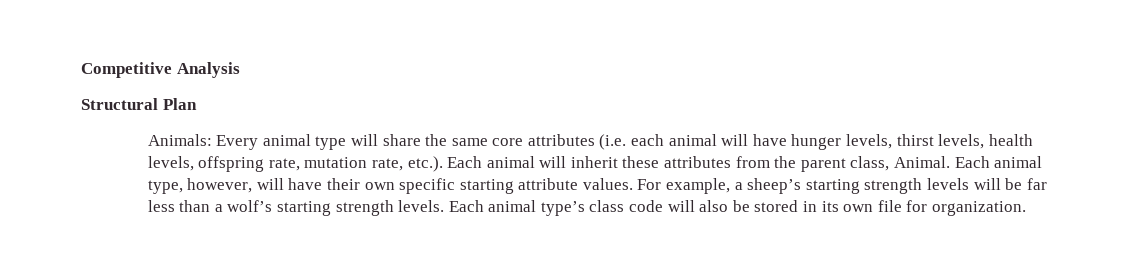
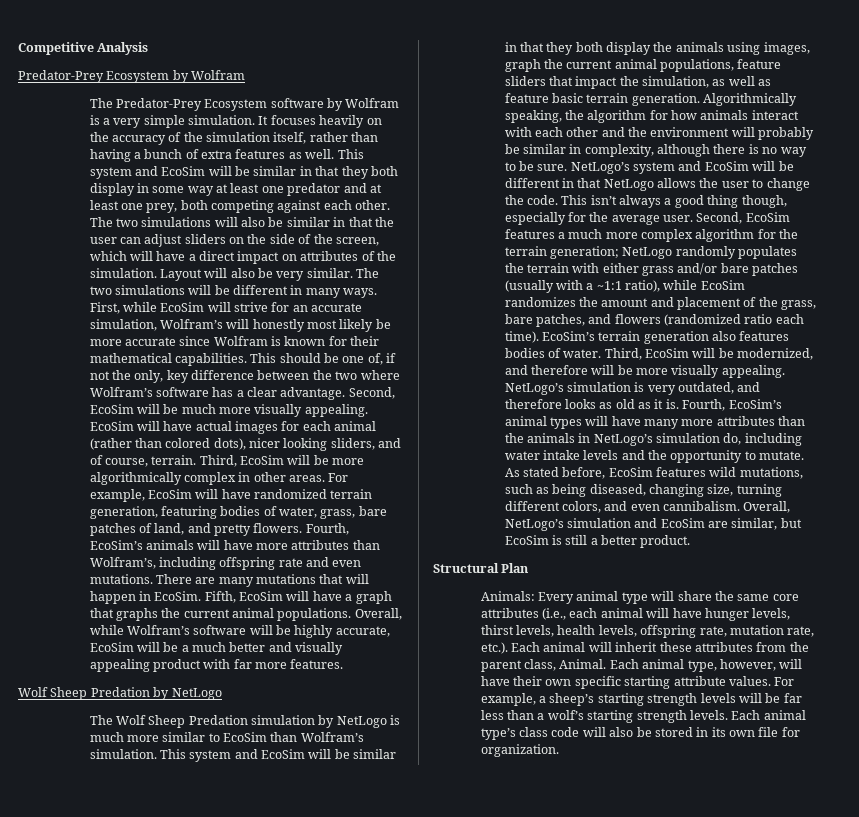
+ Predator-Prey Ecosystem by Wolfram
+ The Predator-Prey Ecosystem software by Wolfram is a very simple simulation. It focuses heavily on the accuracy of the simulation itself, rather than having a bunch of extra features as well. This system and EcoSim will be similar in that they both display in some way at least one predator and at least one prey, both competing against each other. The two simulations will also be similar in that the user can adjust sliders on the side of the screen, which will have a direct impact on attributes of the simulation. Layout will also be very similar. The two simulations will be different in many ways. First, while EcoSim will strive for an accurate simulation, Wolfram’s will honestly most likely be more accurate since Wolfram is known for their mathematical capabilities. This should be one of, if not the only, key difference between the two where Wolfram’s software has a clear advantage. Second, EcoSim will be much more visually appealing. EcoSim will have actual images for each animal (rather than colored dots), nicer looking sliders, and of course, terrain. Third, EcoSim will be more algorithmically complex in other areas. For example, EcoSim will have randomized terrain generation, featuring bodies of water, grass, bare patches of land, and pretty flowers. Fourth, EcoSim’s animals will have more attributes than Wolfram’s, including offspring rate and even mutations. There are many mutations that will happen in EcoSim. Fifth, EcoSim will have a graph that graphs the current animal populations. Overall, while Wolfram’s software will be highly accurate, EcoSim will be a much better and visually appealing product with far more features.
+ Wolf Sheep Predation by NetLogo
+ The Wolf Sheep Predation simulation by NetLogo is much more similar to EcoSim than Wolfram’s simulation. This system and EcoSim will be similar in that they both display the animals using images, graph the current animal populations, feature sliders that impact the simulation, as well as feature basic terrain generation. Algorithmically speaking, the algorithm for how animals interact with each other and the environment will probably be similar in complexity, although there is no way to be sure. NetLogo’s system and EcoSim will be different in that NetLogo allows the user to change the code. This isn’t always a good thing though, especially for the average user. Second, EcoSim features a much more complex algorithm for the terrain generation; NetLogo randomly populates the terrain with either grass and/or bare patches (usually with a ~1:1 ratio), while EcoSim randomizes the amount and placement of the grass, bare patches, and flowers (randomized ratio each time). EcoSim’s terrain generation also features bodies of water. Third, EcoSim will be modernized, and therefore will be more visually appealing. NetLogo’s simulation is very outdated, and therefore looks as old as it is. Fourth, EcoSim’s animal types will have many more attributes than the animals in NetLogo’s simulation do, including water intake levels and the opportunity to mutate. As stated before, EcoSim features wild mutations, such as being diseased, changing size, turning different colors, and even cannibalism. Overall, NetLogo’s simulation and EcoSim are similar, but EcoSim is still a better product.
- Animals: Every animal type will share the same core attributes (i.e. each animal will have hunger levels, thirst levels, health levels, offspring rate, mutation rate, etc.). Each animal will inherit these attributes from the parent class, Animal.
+ Animals: Every animal type will share the same core attributes (i.e., each animal will have hunger levels, thirst levels, health levels, offspring rate, mutation rate, etc.). Each animal will inherit these attributes from the parent class, Animal.

